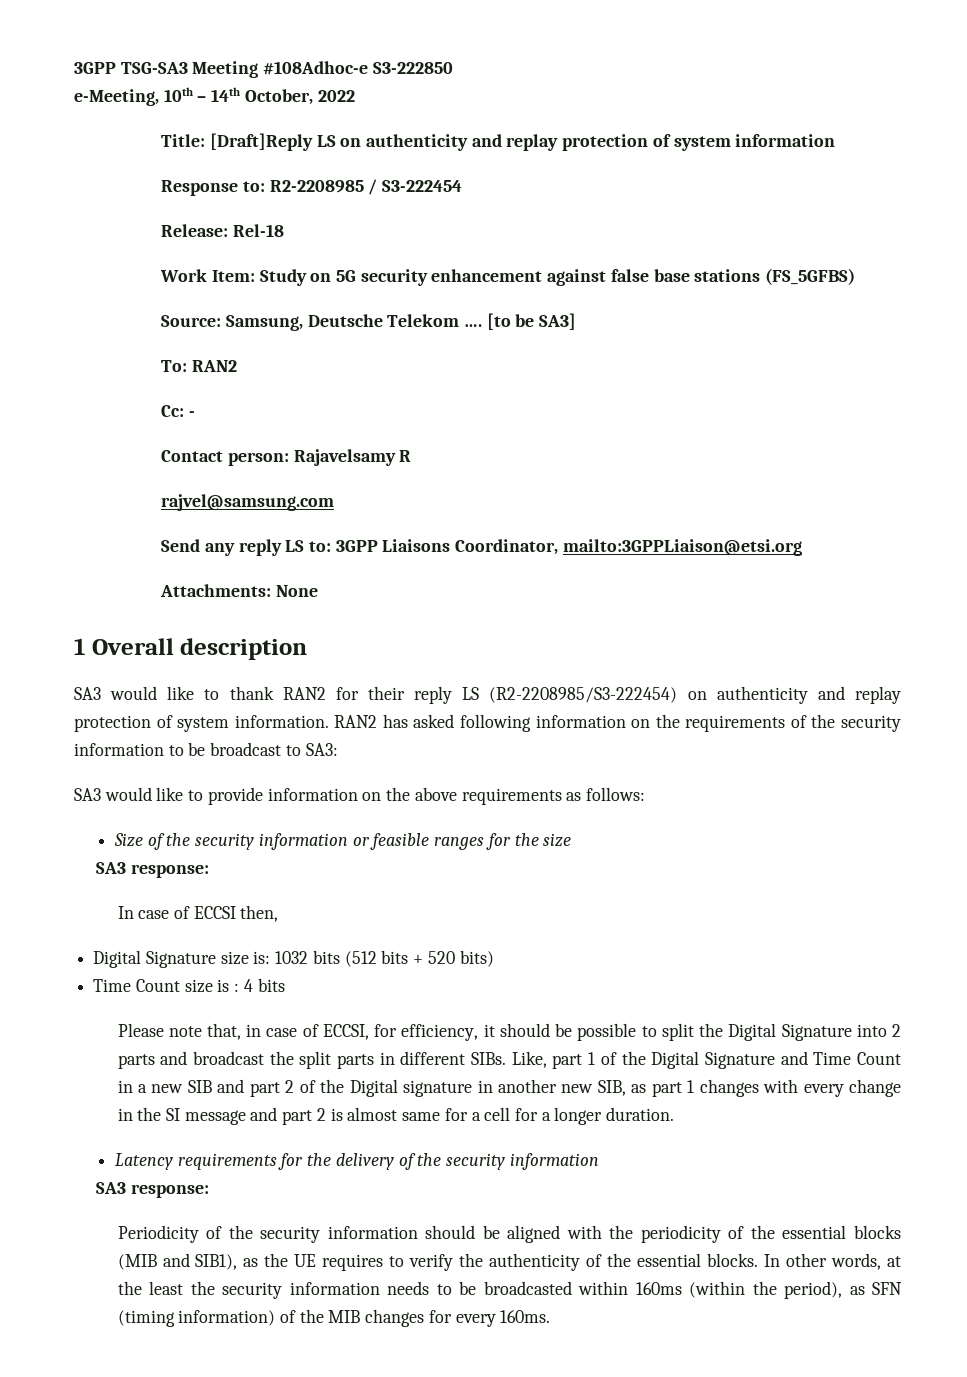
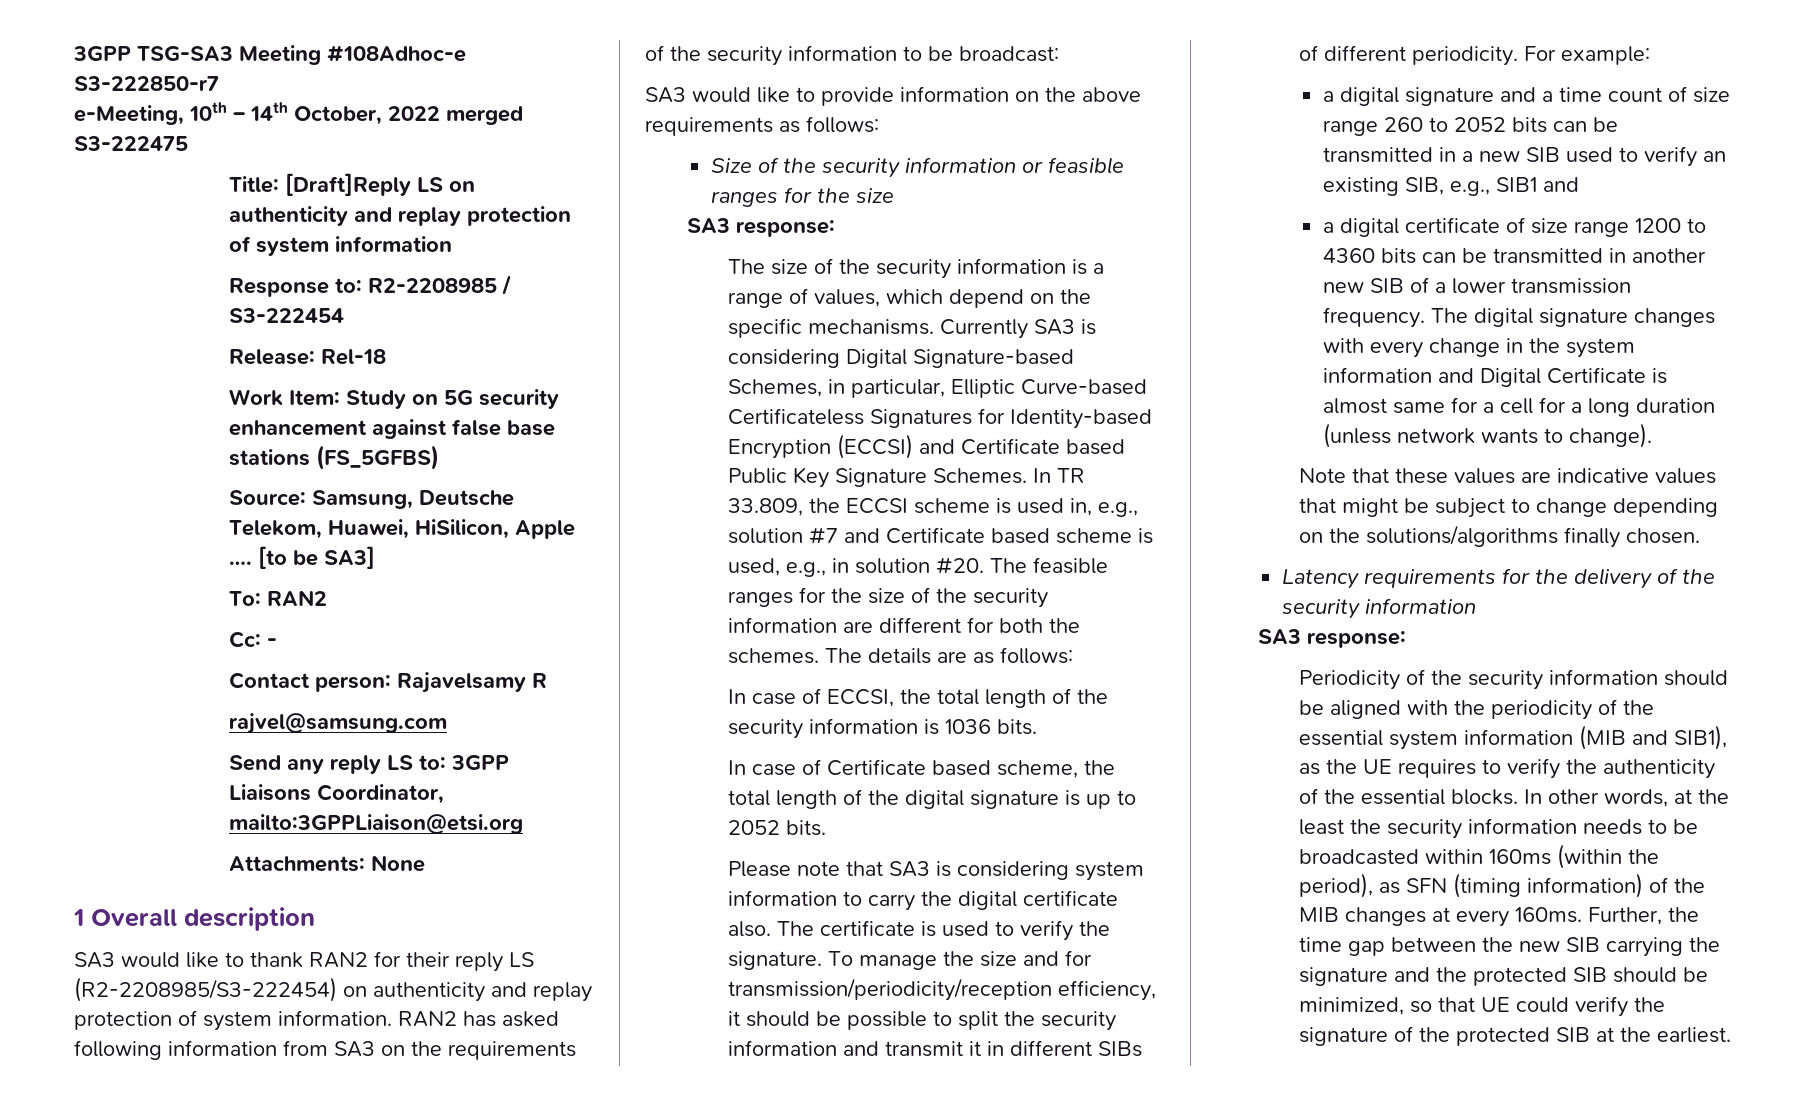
- 3GPP TSG-SA3 Meeting #108Adhoc-e S3-222850
+ 3GPP TSG-SA3 Meeting #108Adhoc-e S3-222850-r7
- e-Meeting, 10th – 14th October, 2022
+ e-Meeting, 10th – 14th October, 2022 merged S3-222475
- Source: Samsung, Deutsche Telekom ….
+ Source: Samsung, Deutsche Telekom, Huawei, HiSilicon, Apple ….
- RAN2 has asked following information on the requirements of the security information to be broadcast to SA3:
+ RAN2 has asked following information from SA3 on the requirements of the security information to be broadcast:
- In case of ECCSI then,
- Digital Signature size is: 1032 bits (512 bits + 520 bits)
- Time Count size is : 4 bits
- Please note that, in case of ECCSI, for efficiency, it should be possible to split the Digital Signature into 2 parts and broadcast the split parts in different SIBs. Like, part 1 of the Digital Signature and Time Count in a new SIB and part 2 of the Digital signature in another new SIB, as part 1 changes with every change in the SI message and part 2 is almost same for a cell for a longer duration.
+ The size of the security information is a range of values, which depend on the specific mechanisms. Currently SA3 is considering Digital Signature-based Schemes, in particular, Elliptic Curve-based Certificateless Signatures for Identity-based Encryption (ECCSI) and Certificate based Public Key Signature Schemes. In TR 33.809, the ECCSI scheme is used in, e.g., solution #7 and Certificate based scheme is used, e.g., in solution #20. The feasible ranges for the size of the security information are different for both the schemes. The details are as follows:
+ In case of ECCSI, the total length of the security information is 1036 bits.
+ In case of Certificate based scheme, the total length of the digital signature is up to 2052 bits.
+ Please note that SA3 is considering system information to carry the digital certificate also. The certificate is used to verify the signature. To manage the size and for transmission/periodicity/reception efficiency, it should be possible to split the security information and transmit it in different SIBs of different periodicity. For example:
+ a digital signature and a time count of size range 260 to 2052 bits can be transmitted in a new SIB used to verify an existing SIB, e.g., SIB1 and
+ a digital certificate of size range 1200 to 4360 bits can be transmitted in another new SIB of a lower transmission frequency. The digital signature changes with every change in the system information and Digital Certificate is almost same for a cell for a long duration (unless network wants to change).
+ Note that these values are indicative values that might be subject to change depending on the solutions/algorithms finally chosen.
- Periodicity of the security information should be aligned with the periodicity of the essential blocks (MIB and SIB1), as the UE requires to verify the authenticity of the essential blocks.
+ Periodicity of the security information should be aligned with the periodicity of the essential system information (MIB and SIB1), as the UE requires to verify the authenticity of the essential blocks.
- In other words, at the least the security information needs to be broadcasted within 160ms (within the period), as SFN (timing information) of the MIB changes for every 160ms.
+ In other words, at the least the security information needs to be broadcasted within 160ms (within the period), as SFN (timing information) of the MIB changes at every 160ms.
+ Further, the time gap between the new SIB carrying the signature and the protected SIB should be minimized, so that UE could verify the signature of the protected SIB at the earliest.

